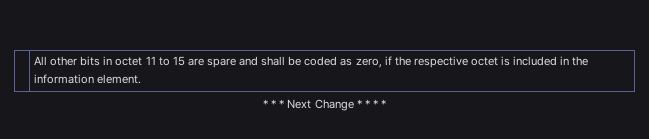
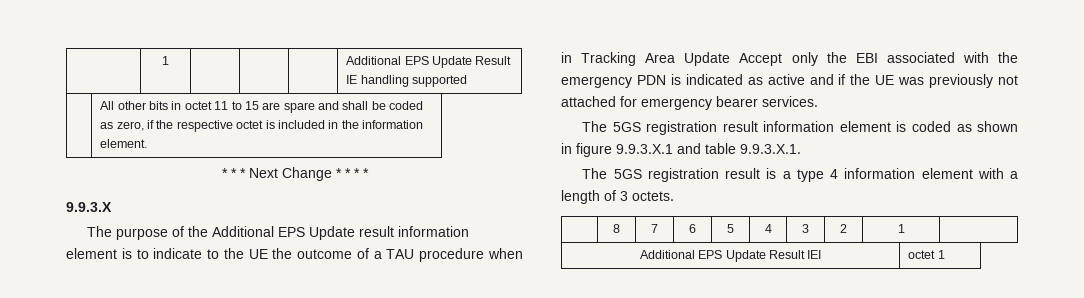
+ | 1 | | | | Additional EPS Update Result IE handling supported
+ 9.9.3.X
+ The purpose of the Additional EPS Update result information element is to indicate to the UE the outcome of a TAU procedure when in Tracking Area Update Accept only the EBI associated with the emergency PDN is indicated as active and if the UE was previously not attached for emergency bearer services.
+ The 5GS registration result information element is coded as shown in figure 9.9.3.X.1 and table 9.9.3.X.1.
+ The 5GS registration result is a type 4 information element with a length of 3 octets.
+ | 8 | 7 | 6 | 5 | 4 | 3 | 2 | 1 |
+ Additional EPS Update Result IEI | octet 1

